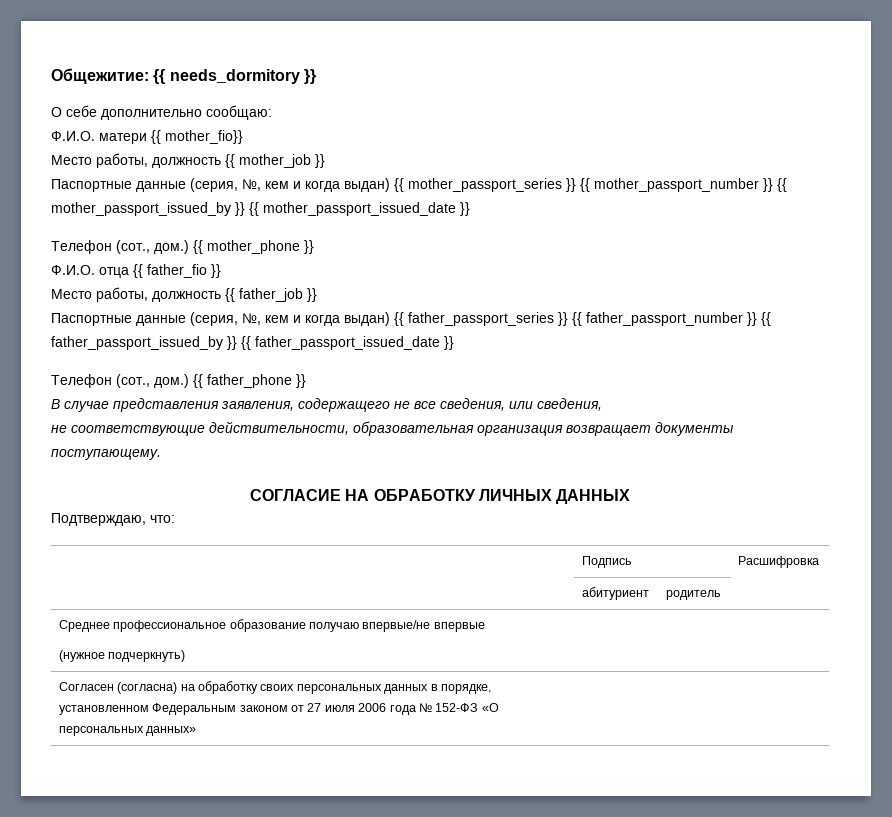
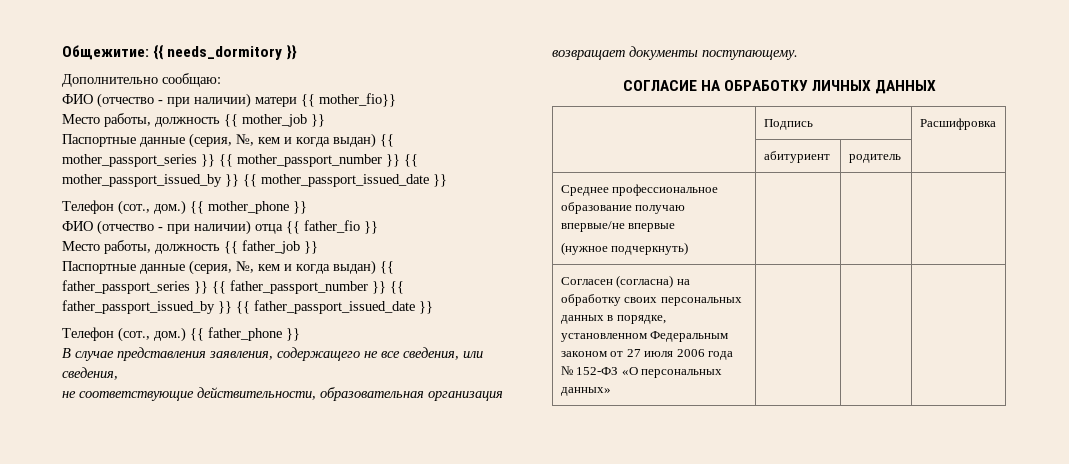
- О себе дополнительно сообщаю:
- Ф.И.О. матери {{ mother_fio}}
+ Дополнительно сообщаю:
+ ФИО (отчество - при наличии) матери {{ mother_fio}}
- Ф.И.О. отца {{ father_fio }}
+ ФИО (отчество - при наличии) отца {{ father_fio }}
- Подтверждаю, что:

